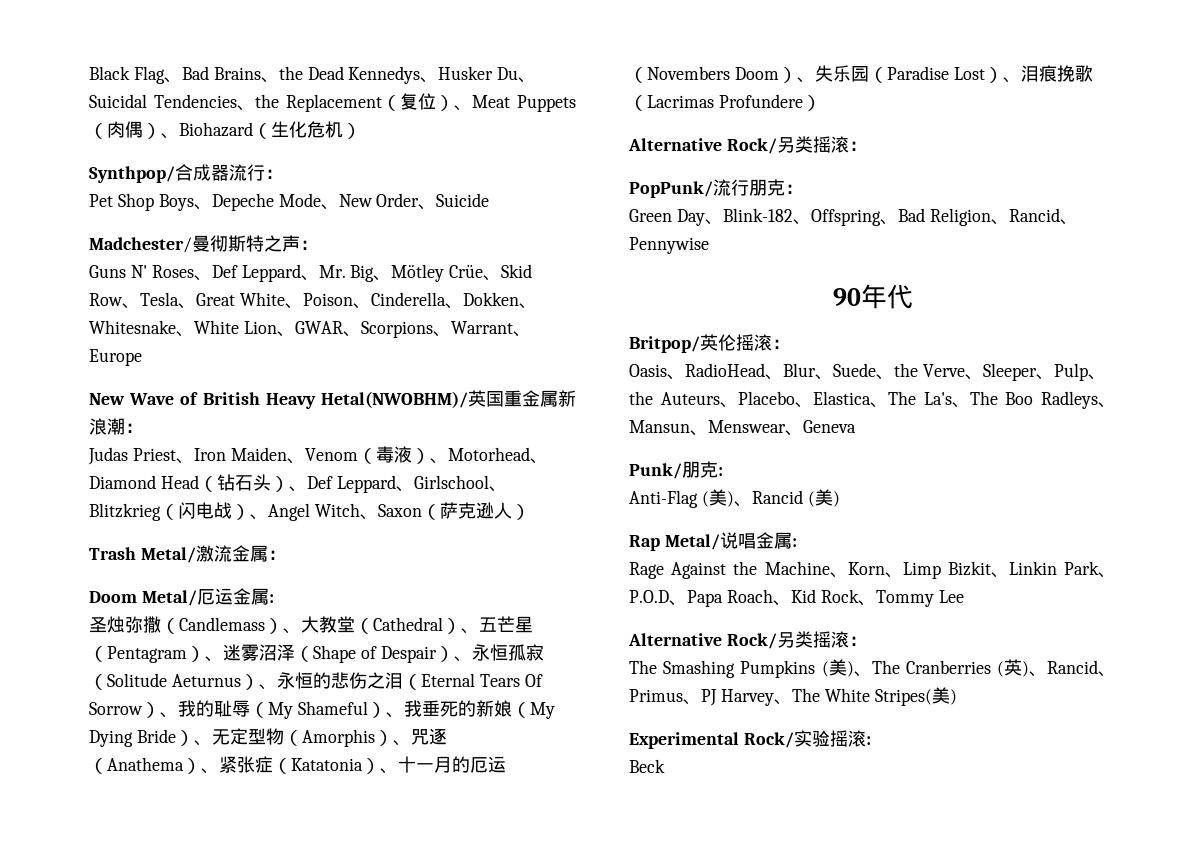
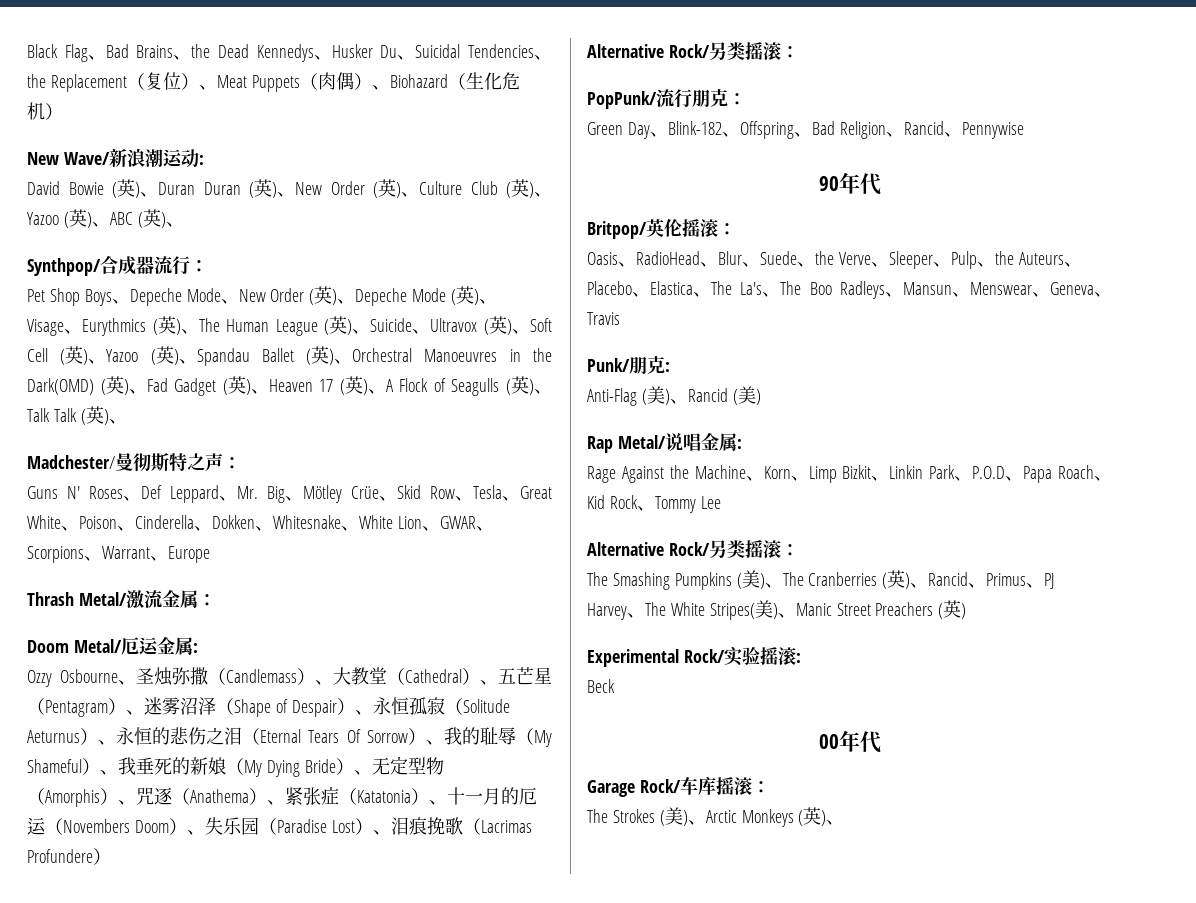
+ New Wave/新浪潮运动:
+ David Bowie (英)、Duran Duran (英)、New Order (英)、Culture Club (英)、Yazoo (英)、ABC (英)、
- Pet Shop Boys、Depeche Mode、New Order、Suicide
+ Pet Shop Boys、Depeche Mode、New Order (英)、Depeche Mode (英)、Visage、Eurythmics (英)、The Human League (英)、Suicide、Ultravox (英)、Soft Cell (英)、Yazoo (英)、Spandau Ballet (英)、Orchestral Manoeuvres in the Dark(OMD) (英)、Fad Gadget (英)、Heaven 17 (英)、A Flock of Seagulls (英)、Talk Talk (英)、
- New Wave of British Heavy Hetal(NWOBHM)/英国重金属新浪潮：
- Judas Priest、Iron Maiden、Venom（毒液）、Motorhead、Diamond Head（钻石头）、Def Leppard、Girlschool、Blitzkrieg（闪电战）、Angel Witch、Saxon（萨克逊人）
- Trash Metal/激流金属：
+ Thrash Metal/激流金属：
- 圣烛弥撒（Candlemass）、大教堂（Cathedral）、五芒星（Pentagram）、迷雾沼泽（Shape of Despair）、永恒孤寂（Solitude Aeturnus）、永恒的悲伤之泪（Eternal Tears Of Sorrow）、我的耻辱（My Shameful）、我垂死的新娘（My Dying Bride）、无定型物（Amorphis）、咒逐（Anathema）、紧张症（Katatonia）、十一月的厄运（Novembers Doom）、失乐园（Paradise Lost）、泪痕挽歌（Lacrimas Profundere）
+ Ozzy Osbourne、圣烛弥撒（Candlemass）、大教堂（Cathedral）、五芒星（Pentagram）、迷雾沼泽（Shape of Despair）、永恒孤寂（Solitude Aeturnus）、永恒的悲伤之泪（Eternal Tears Of Sorrow）、我的耻辱（My Shameful）、我垂死的新娘（My Dying Bride）、无定型物（Amorphis）、咒逐（Anathema）、紧张症（Katatonia）、十一月的厄运（Novembers Doom）、失乐园（Paradise Lost）、泪痕挽歌（Lacrimas Profundere）
- Oasis、RadioHead、Blur、Suede、the Verve、Sleeper、Pulp、the Auteurs、Placebo、Elastica、The La's、The Boo Radleys、Mansun、Menswear、Geneva
+ Oasis、RadioHead、Blur、Suede、the Verve、Sleeper、Pulp、the Auteurs、Placebo、Elastica、The La's、The Boo Radleys、Mansun、Menswear、Geneva、Travis
- The Smashing Pumpkins (美)、The Cranberries (英)、Rancid、Primus、PJ Harvey、The White Stripes(美)
+ The Smashing Pumpkins (美)、The Cranberries (英)、Rancid、Primus、PJ Harvey、The White Stripes(美)、Manic Street Preachers (英)
+ 00年代
+ Garage Rock/车库摇滚：
+ The Strokes (美)、Arctic Monkeys (英)、

